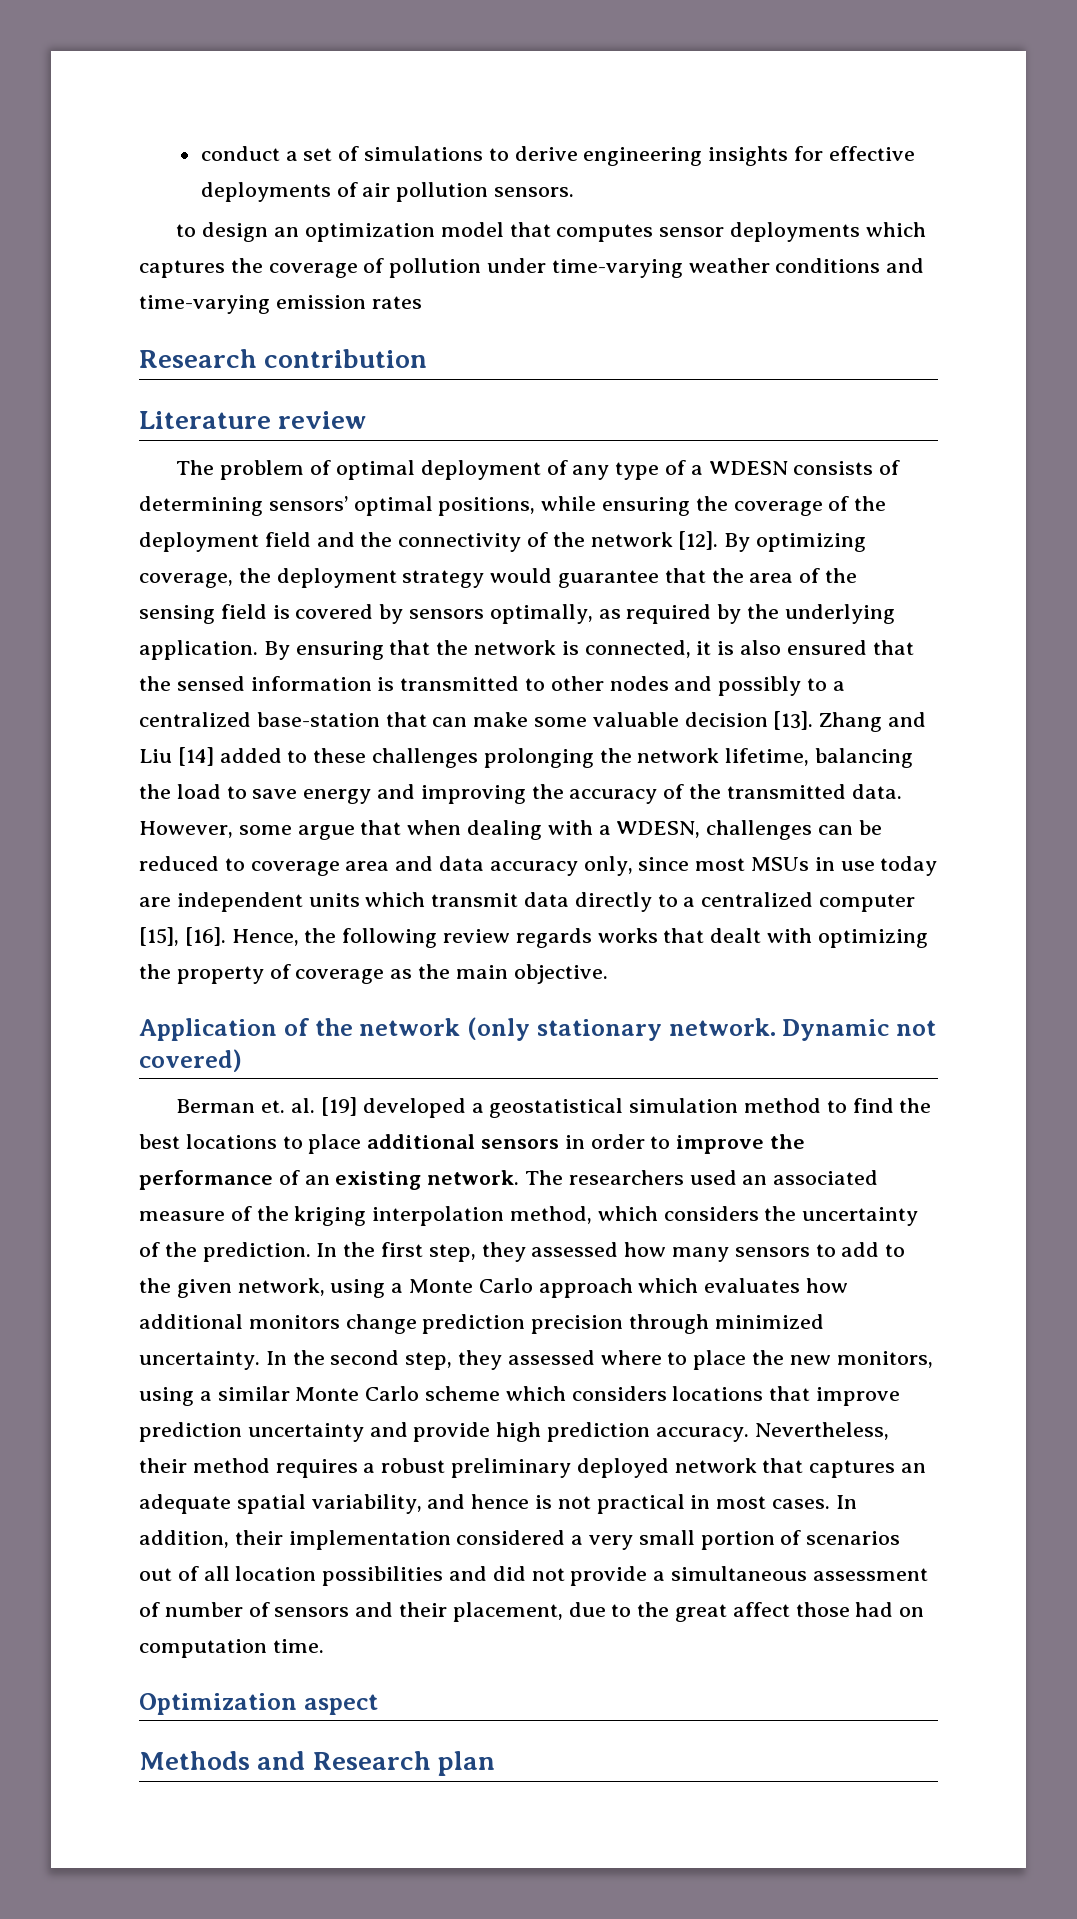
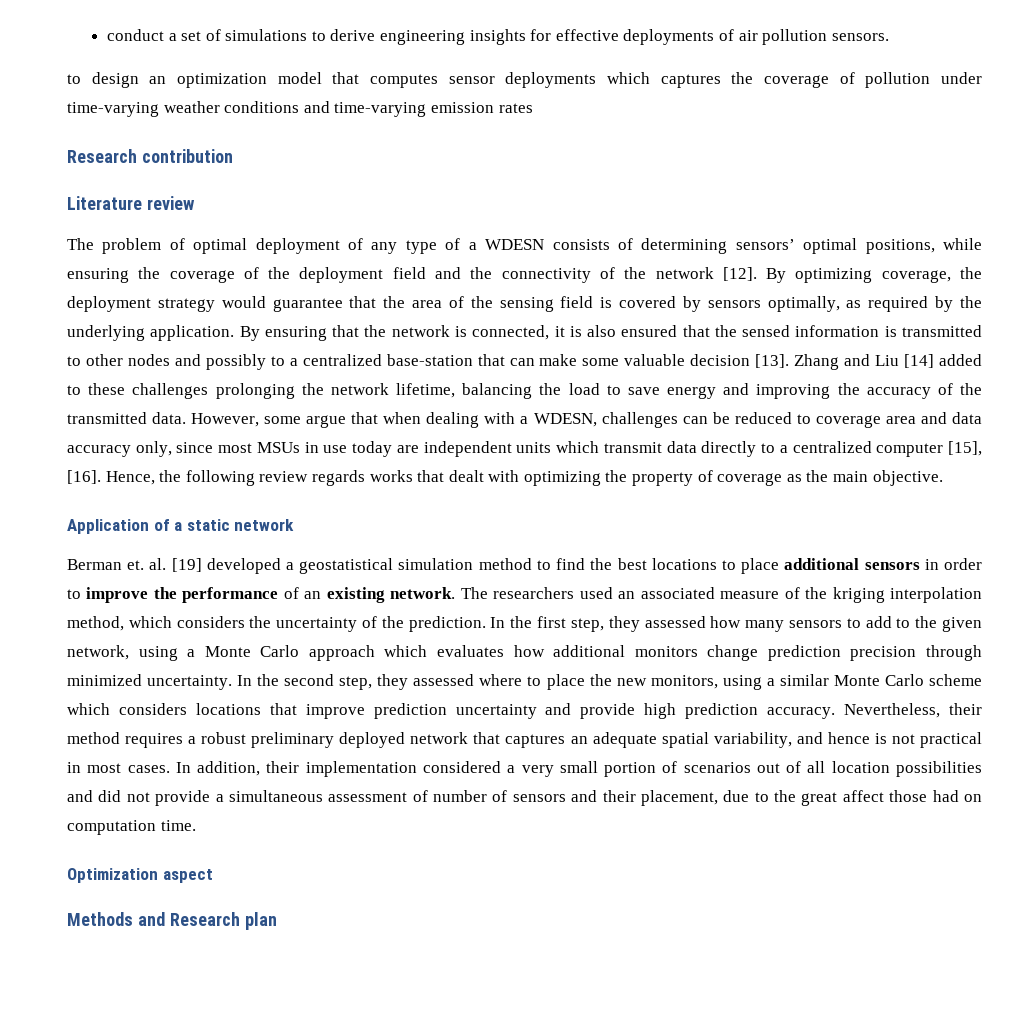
- Application of the network (only stationary network. Dynamic not covered)
+ Application of a static network

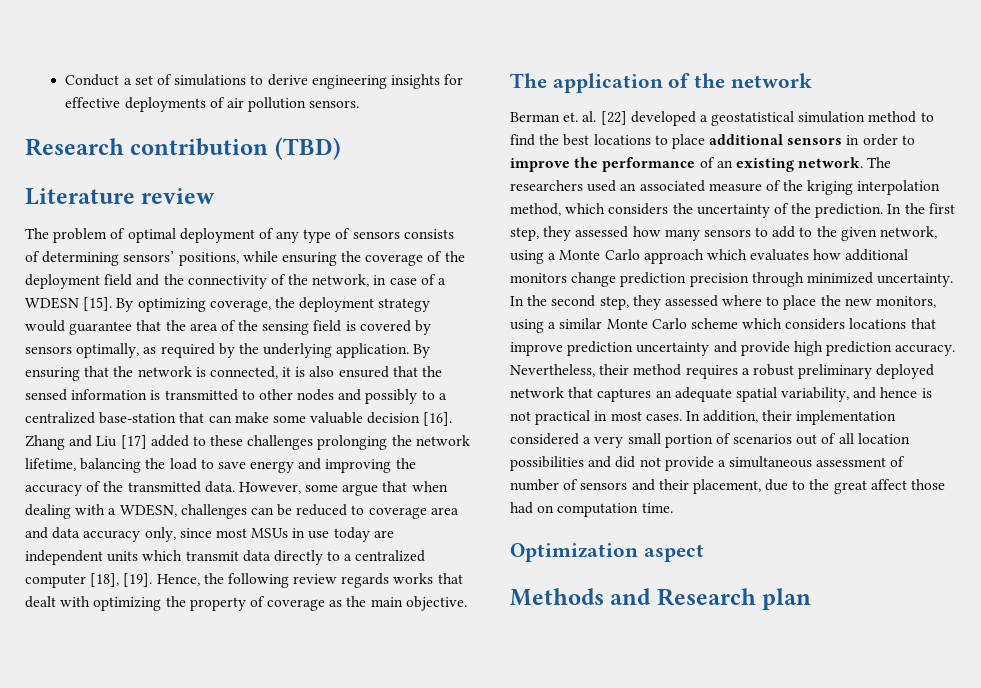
- conduct a set of simulations to derive engineering insights for effective deployments of air pollution sensors.
+ Conduct a set of simulations to derive engineering insights for effective deployments of air pollution sensors.
- to design an optimization model that computes sensor deployments which captures the coverage of pollution under time-varying weather conditions and time-varying emission rates
- Research contribution
+ Research contribution (TBD)
- The problem of optimal deployment of any type of a WDESN consists of determining sensors’ optimal positions, while ensuring the coverage of the deployment field and the connectivity of the network [12].
+ The problem of optimal deployment of any type of sensors consists of determining sensors’ positions, while ensuring the coverage of the deployment field and the connectivity of the network, in case of a WDESN [15].
- By ensuring that the network is connected, it is also ensured that the sensed information is transmitted to other nodes and possibly to a centralized base-station that can make some valuable decision [13].
+ By ensuring that the network is connected, it is also ensured that the sensed information is transmitted to other nodes and possibly to a centralized base-station that can make some valuable decision [16].
- Zhang and Liu [14] added to these challenges prolonging the network lifetime, balancing the load to save energy and improving the accuracy of the transmitted data.
+ Zhang and Liu [17] added to these challenges prolonging the network lifetime, balancing the load to save energy and improving the accuracy of the transmitted data.
- However, some argue that when dealing with a WDESN, challenges can be reduced to coverage area and data accuracy only, since most MSUs in use today are independent units which transmit data directly to a centralized computer [15], [16].
+ However, some argue that when dealing with a WDESN, challenges can be reduced to coverage area and data accuracy only, since most MSUs in use today are independent units which transmit data directly to a centralized computer [18], [19].
- Application of a static network
+ The application of the network
- Berman et. al. [19] developed a geostatistical simulation method to find the best locations to place additional sensors in order to improve the performance of an existing network.
+ Berman et. al. [22] developed a geostatistical simulation method to find the best locations to place additional sensors in order to improve the performance of an existing network.

